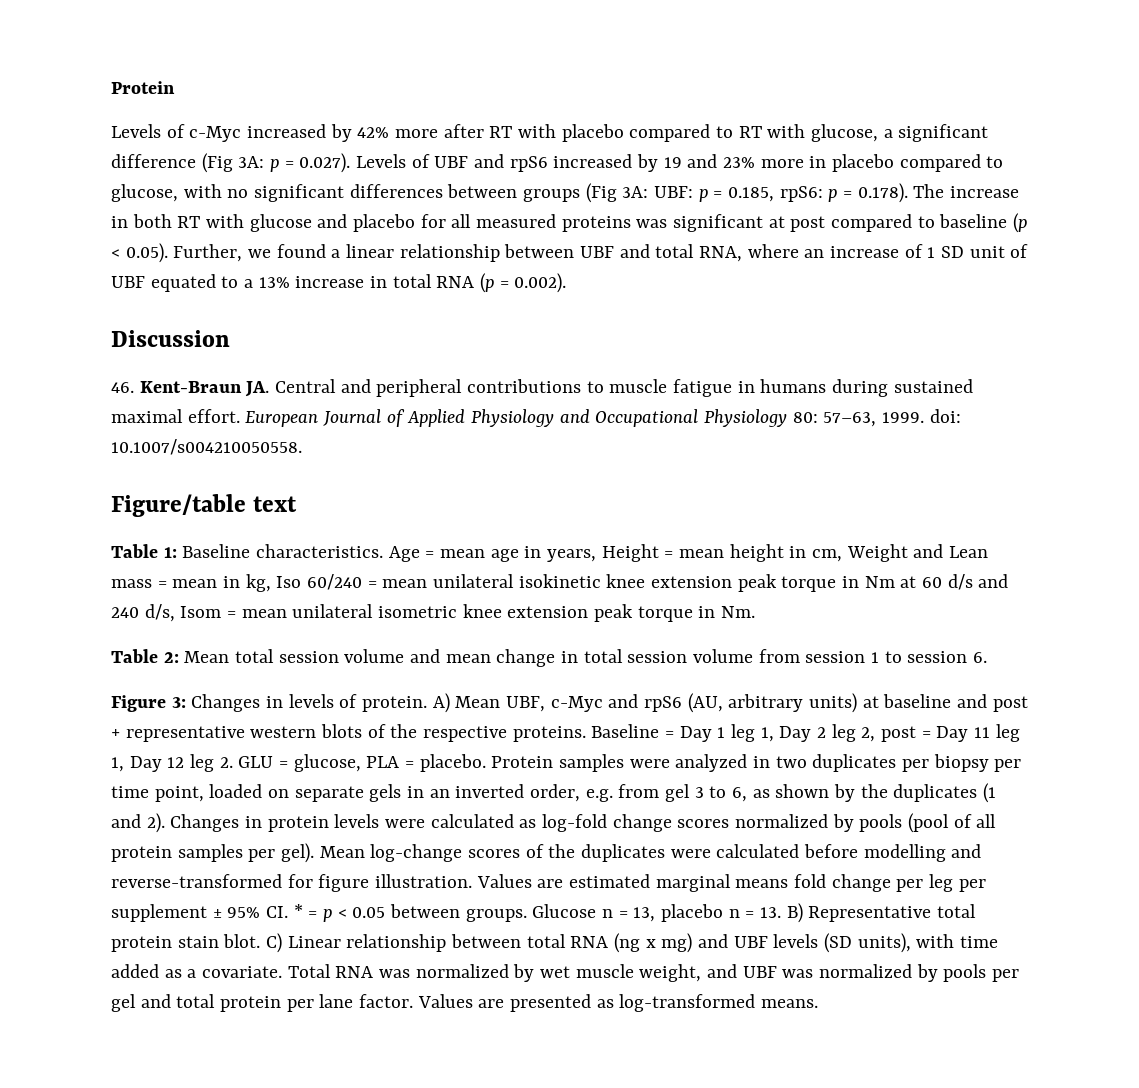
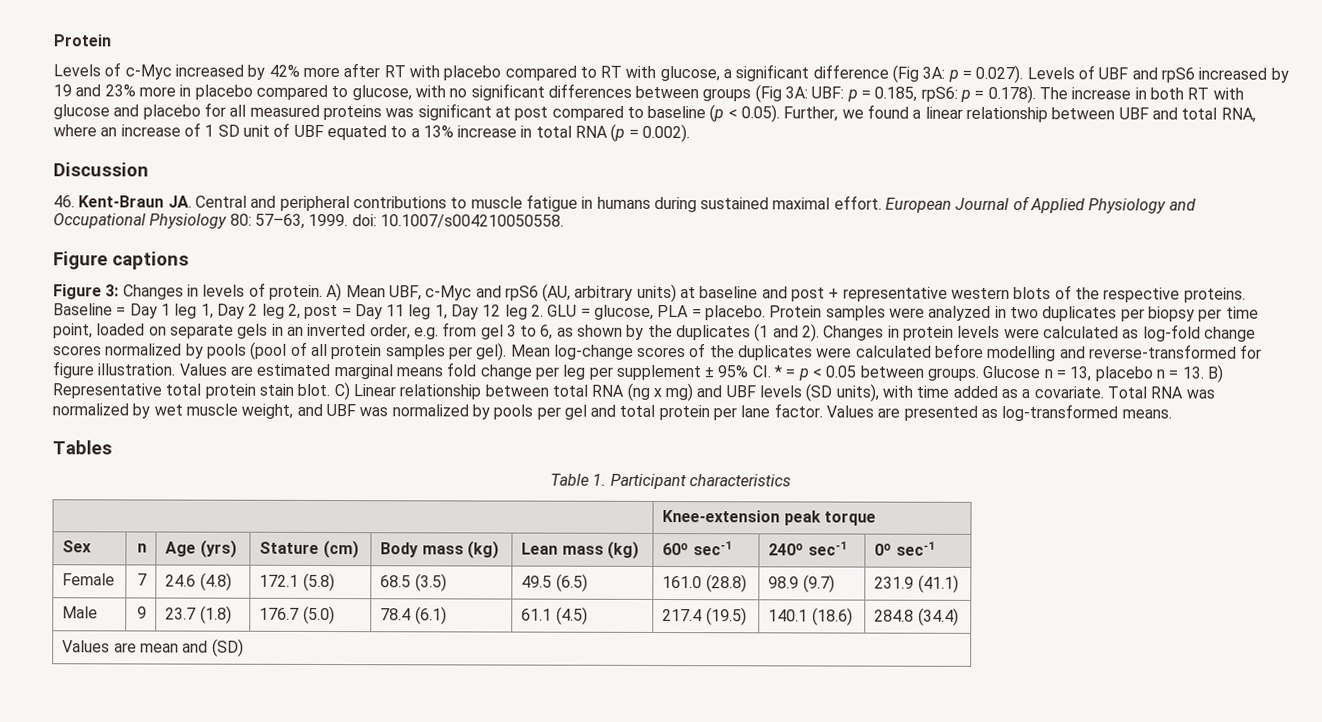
- Figure/table text
- Table 1: Baseline characteristics. Age = mean age in years, Height = mean height in cm, Weight and Lean mass = mean in kg, Iso 60/240 = mean unilateral isokinetic knee extension peak torque in Nm at 60 d/s and 240 d/s, Isom = mean unilateral isometric knee extension peak torque in Nm.
- Table 2: Mean total session volume and mean change in total session volume from session 1 to session 6.
+ Figure captions
+ Tables
+ Table 1. Participant characteristics
+ | Knee-extension peak torque
+ Sex | n | Age (yrs) | Stature (cm) | Body mass (kg) | Lean mass (kg) | 60º sec-1 | 240º sec-1 | 0º sec-1
+ Female | 7 | 24.6 (4.8) | 172.1 (5.8) | 68.5 (3.5) | 49.5 (6.5) | 161.0 (28.8) | 98.9 (9.7) | 231.9 (41.1)
+ Male | 9 | 23.7 (1.8) | 176.7 (5.0) | 78.4 (6.1) | 61.1 (4.5) | 217.4 (19.5) | 140.1 (18.6) | 284.8 (34.4)
+ Values are mean and (SD)

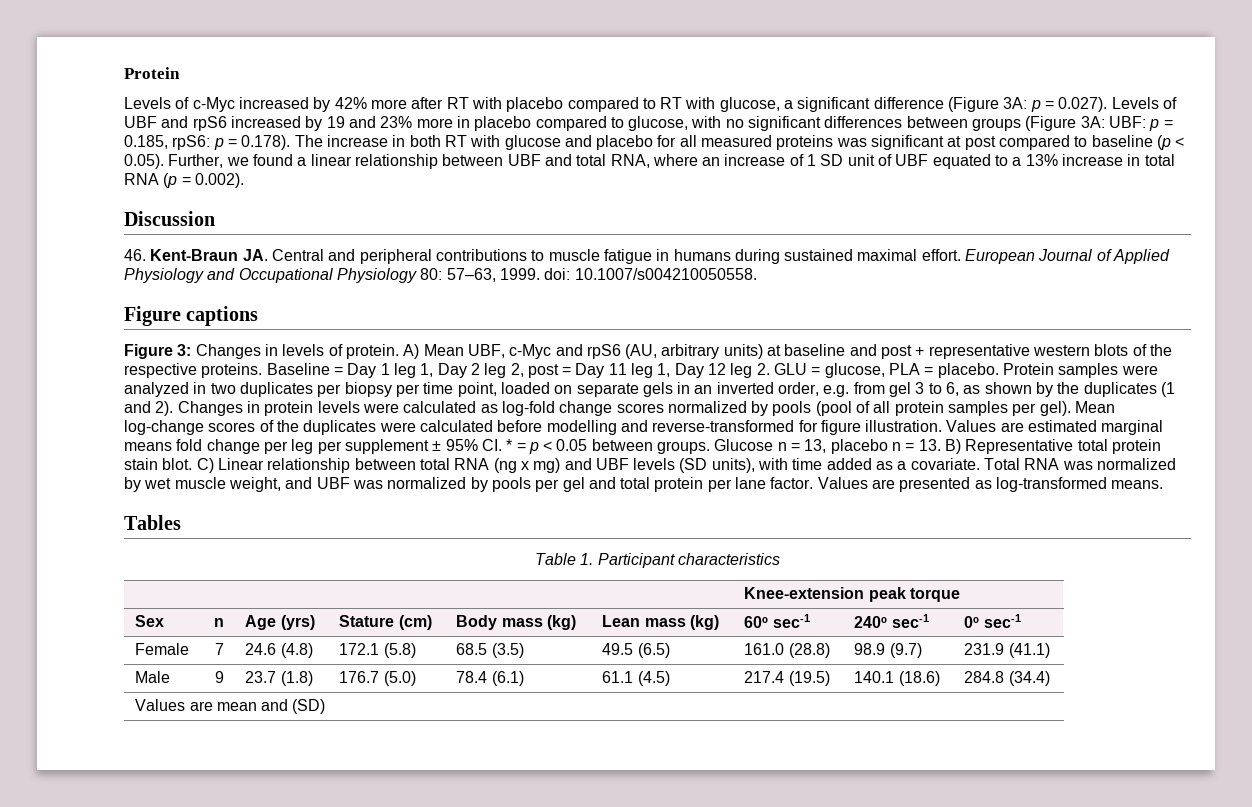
- Levels of c-Myc increased by 42% more after RT with placebo compared to RT with glucose, a significant difference (Fig 3A:
+ Levels of c-Myc increased by 42% more after RT with placebo compared to RT with glucose, a significant difference (Figure 3A:
- p = 0.027). Levels of UBF and rpS6 increased by 19 and 23% more in placebo compared to glucose, with no significant differences between groups (Fig 3A:
+ p = 0.027). Levels of UBF and rpS6 increased by 19 and 23% more in placebo compared to glucose, with no significant differences between groups (Figure 3A:

